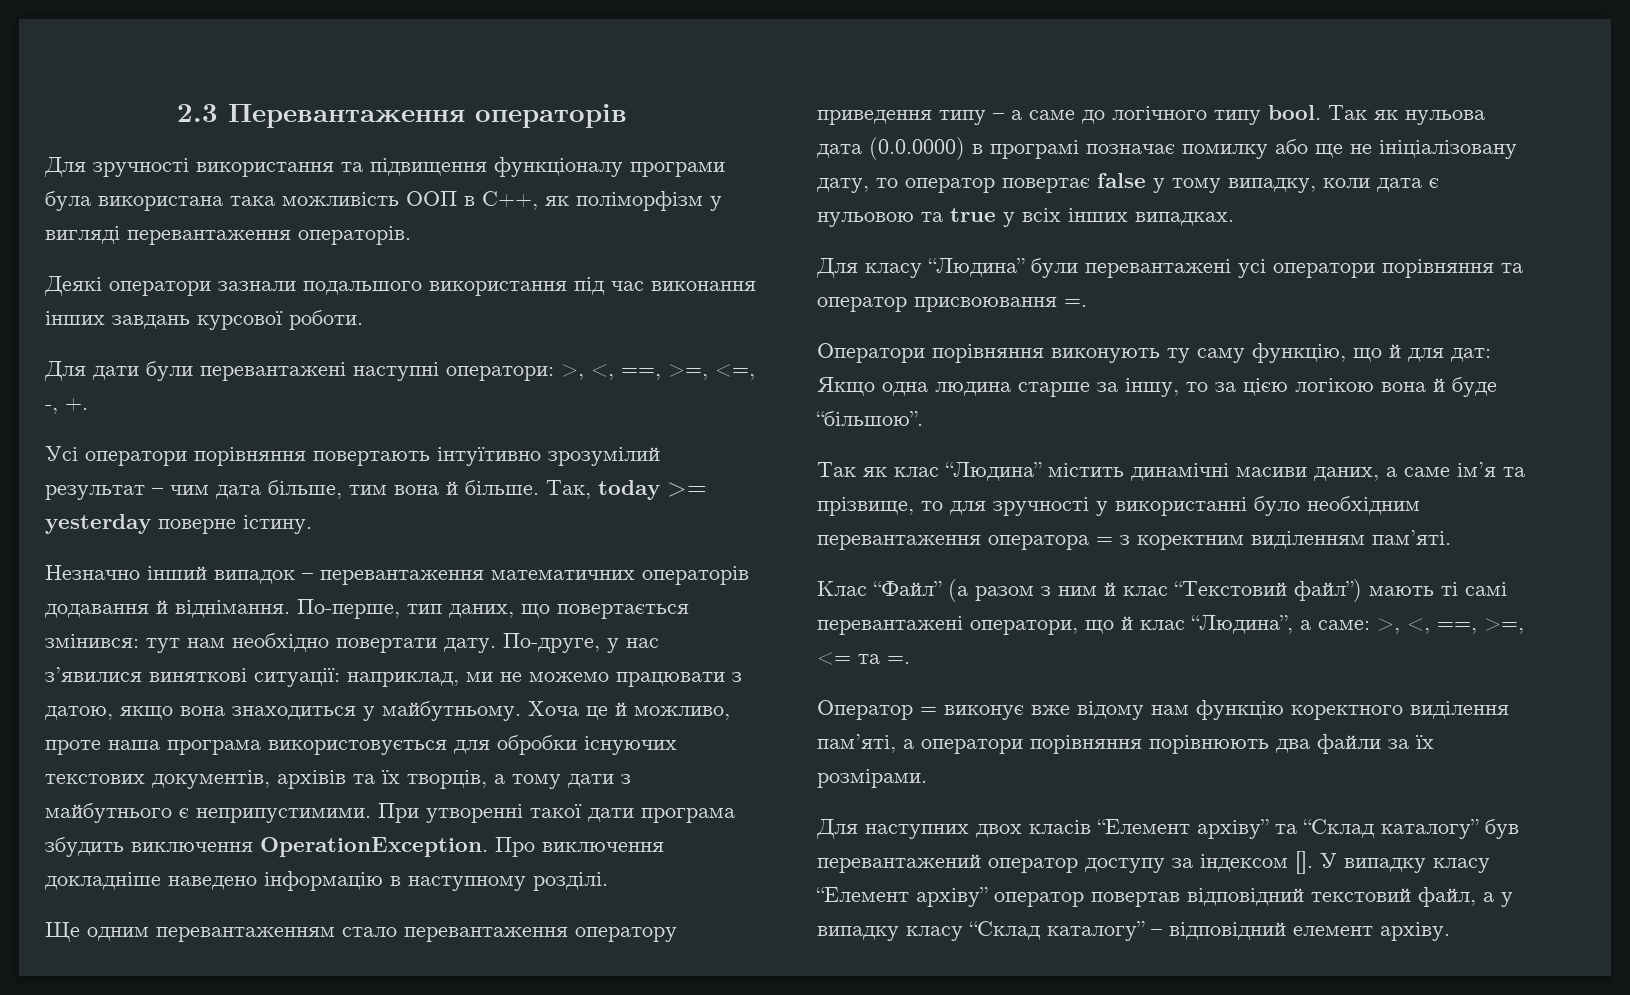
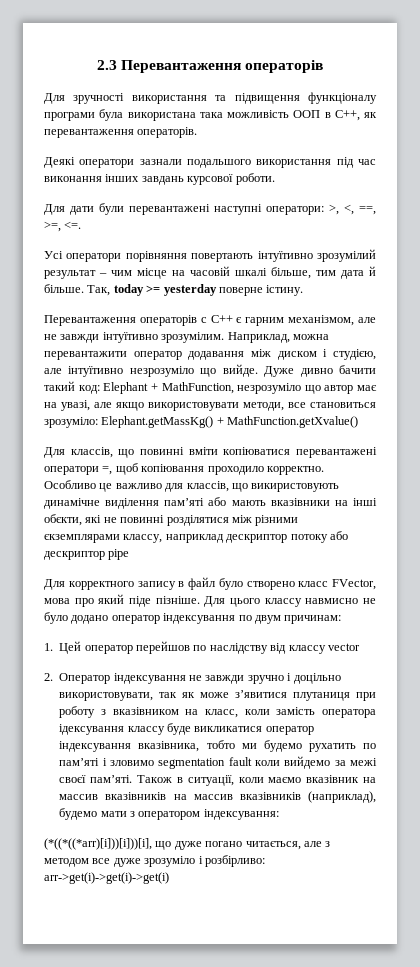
- Для зручності використання та підвищення функціоналу програми була використана така можливість ООП в С++, як поліморфізм у вигляді перевантаження операторів.
+ Для зручності використання та підвищення функціоналу програми була використана така можливість ООП в С++, як перевантаження операторів.
- Для дати були перевантажені наступні оператори: >, <, ==, >=, <=, -, +.
+ Для дати були перевантажені наступні оператори: >, <, ==, >=, <=.
- Усі оператори порівняння повертають інтуїтивно зрозумілий результат – чим дата більше, тим вона й більше.
+ Усі оператори порівняння повертають інтуїтивно зрозумілий результат – чим місце на часовій шкалі більше, тим дата й більше.
- Незначно інший випадок – перевантаження математичних операторів додавання й віднімання. По-перше, тип даних, що повертається змінився: тут нам необхідно повертати дату. По-друге, у нас з’явилися виняткові ситуації: наприклад, ми не можемо працювати з датою, якщо вона знаходиться у майбутньому. Хоча це й можливо, проте наша програма використовується для обробки існуючих текстових документів, архівів та їх творців, а тому дати з майбутнього є неприпустимими. При утворенні такої дати програма збудить виключення OperationException. Про виключення докладніше наведено інформацію в наступному розділі.
- Ще одним перевантаженням стало перевантаження оператору приведення типу – а саме до логічного типу bool. Так як нульова дата (0.0.0000) в програмі позначає помилку або ще не ініціалізовану дату, то оператор повертає false у тому випадку, коли дата є нульовою та true у всіх інших випадках.
- Для класу “Людина” були перевантажені усі оператори порівняння та оператор присвоювання =.
- Оператори порівняння виконують ту саму функцію, що й для дат: Якщо одна людина старше за іншу, то за цією логікою вона й буде “більшою”.
- Так як клас “Людина” містить динамічні масиви даних, а саме ім’я та прізвище, то для зручності у використанні було необхідним перевантаження оператора = з коректним виділенням пам’яті.
- Клас “Файл” (а разом з ним й клас “Текстовий файл”) мають ті самі перевантажені оператори, що й клас “Людина”, а саме: >, <, ==, >=, <= та =.
- Оператор = виконує вже відому нам функцію коректного виділення пам’яті, а оператори порівняння порівнюють два файли за їх розмірами.
- Для наступних двох класів “Елемент архіву” та “Склад каталогу” був перевантажений оператор доступу за індексом []. У випадку класу “Елемент архіву” оператор повертав відповідний текстовий файл, а у випадку класу “Склад каталогу” – відповідний елемент архіву.
+ Перевантаження операторів с С++ є гарним механізмом, але не завжди інтуїтивно зрозумілим. Наприклад, можна перевантажити оператор додавання між диском і студією, але інтуїтивно незрозуміло що вийде. Дуже дивно бачити такий код: Elephant + MathFunction, незрозуміло що автор має на увазі, але якщо використовувати методи, все становиться зрозуміло: Elephant.getMassKg() + MathFunction.getXvalue()
+ Для классів, що повинні вміти копіюватися перевантажені оператори =, щоб копіювання проходило корректно. Особливо це важливо для классів, що викиристовують динамічне виділення пам’яті або мають вказівники на інші обєкти, які не повинні розділятися між різними єкземплярами классу, наприклад дескриптор потоку або дескриптор pipe
+ Для корректного запису в файл було створено класс FVector, мова про який піде пізніше. Для цього классу навмисно не було додано оператор індексування по двум причинам:
+ 1. Цей оператор перейшов по наслідству від классу vector
+ 2. Оператор індексування не завжди зручно і доцільно використовувати, так як може з’явитися плутаниця при роботу з вказівником на класс, коли замість оператора ідексування классу буде викликатися оператор індексування вказівника, тобто ми будемо рухатить по пам’яті і зловимо segmentation fault коли вийдемо за межі своєї пам’яті. Також в ситуації, коли маємо вказівник на массив вказівників на массив вказівників (наприклад), будемо мати з оператором індексування:
+ (*((*((*arr)[i]))[i]))[i], що дуже погано читається, але з методом все дуже зрозуміло і розбiрливо: arr->get(i)->get(i)->get(i)

